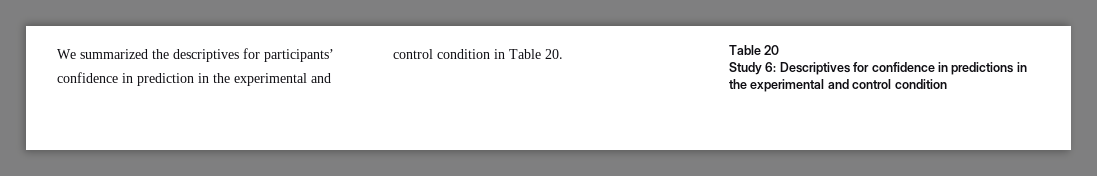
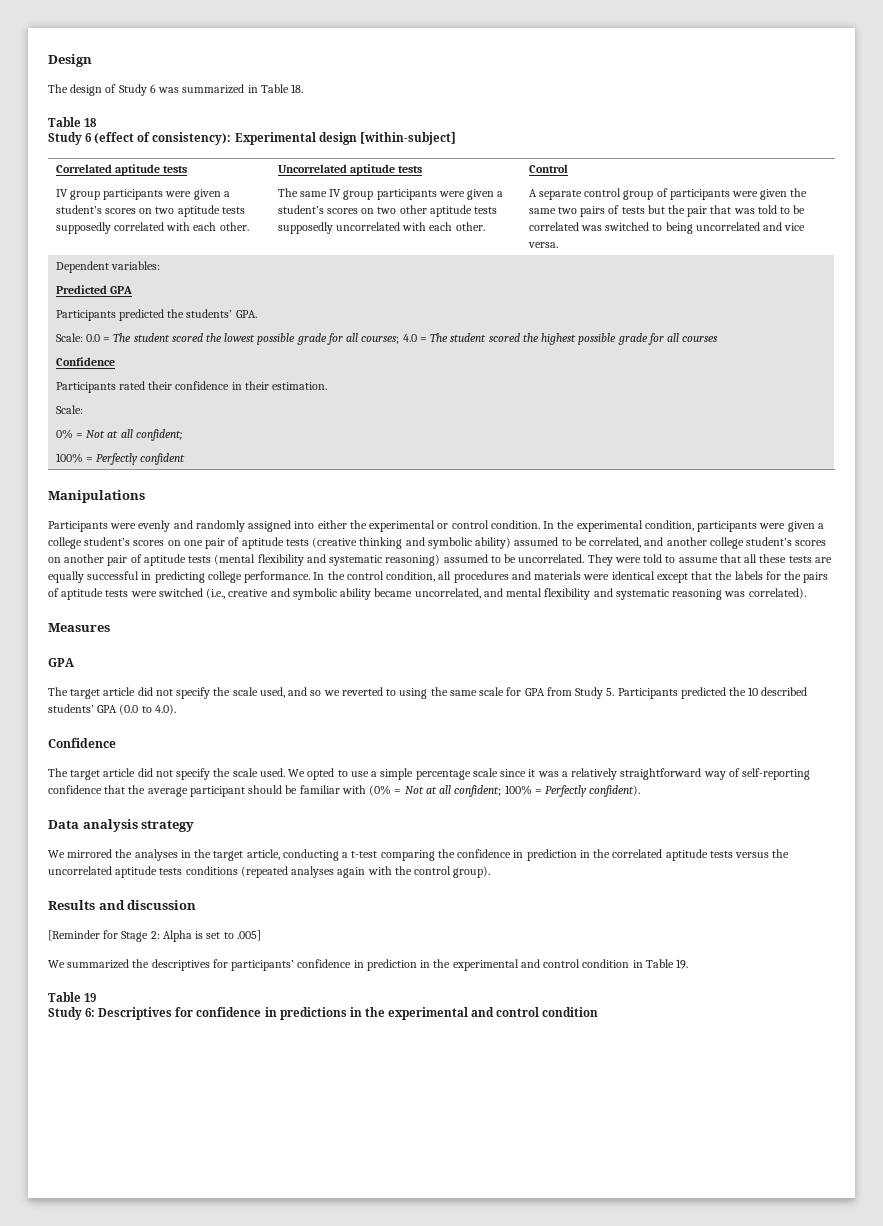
+ Design
+ The design of Study 6 was summarized in Table 18.
+ Table 18
+ Study 6 (effect of consistency): Experimental design [within-subject]
+ Correlated aptitude tests
+ IV group participants were given a student’s scores on two aptitude tests supposedly correlated with each other. | Uncorrelated aptitude tests
+ The same IV group participants were given a student’s scores on two other aptitude tests supposedly uncorrelated with each other. | Control
+ A separate control group of participants were given the same two pairs of tests but the pair that was told to be correlated was switched to being uncorrelated and vice versa.
+ Dependent variables:
+ Predicted GPA
+ Participants predicted the students’ GPA.
+ Scale: 0.0 = The student scored the lowest possible grade for all courses; 4.0 = The student scored the highest possible grade for all courses
+ Confidence
+ Participants rated their confidence in their estimation.
+ Scale:
+ 0% = Not at all confident;
+ 100% = Perfectly confident
+ Manipulations
+ Participants were evenly and randomly assigned into either the experimental or control condition. In the experimental condition, participants were given a college student’s scores on one pair of aptitude tests (creative thinking and symbolic ability) assumed to be correlated, and another college student’s scores on another pair of aptitude tests (mental flexibility and systematic reasoning) assumed to be uncorrelated. They were told to assume that all these tests are equally successful in predicting college performance. In the control condition, all procedures and materials were identical except that the labels for the pairs of aptitude tests were switched (i.e., creative and symbolic ability became uncorrelated, and mental flexibility and systematic reasoning was correlated).
+ Measures
+ GPA
+ The target article did not specify the scale used, and so we reverted to using the same scale for GPA from Study 5. Participants predicted the 10 described students’ GPA (0.0 to 4.0).
+ Confidence
+ The target article did not specify the scale used. We opted to use a simple percentage scale since it was a relatively straightforward way of self-reporting confidence that the average participant should be familiar with (0% = Not at all confident; 100% = Perfectly confident).
+ Data analysis strategy
+ We mirrored the analyses in the target article, conducting a t-test comparing the confidence in prediction in the correlated aptitude tests versus the uncorrelated aptitude tests conditions (repeated analyses again with the control group).
+ Results and discussion
+ [Reminder for Stage 2: Alpha is set to .005]
- We summarized the descriptives for participants’ confidence in prediction in the experimental and control condition in Table 20.
- Table 20
+ We summarized the descriptives for participants’ confidence in prediction in the experimental and control condition in Table 19.
+ Table 19

